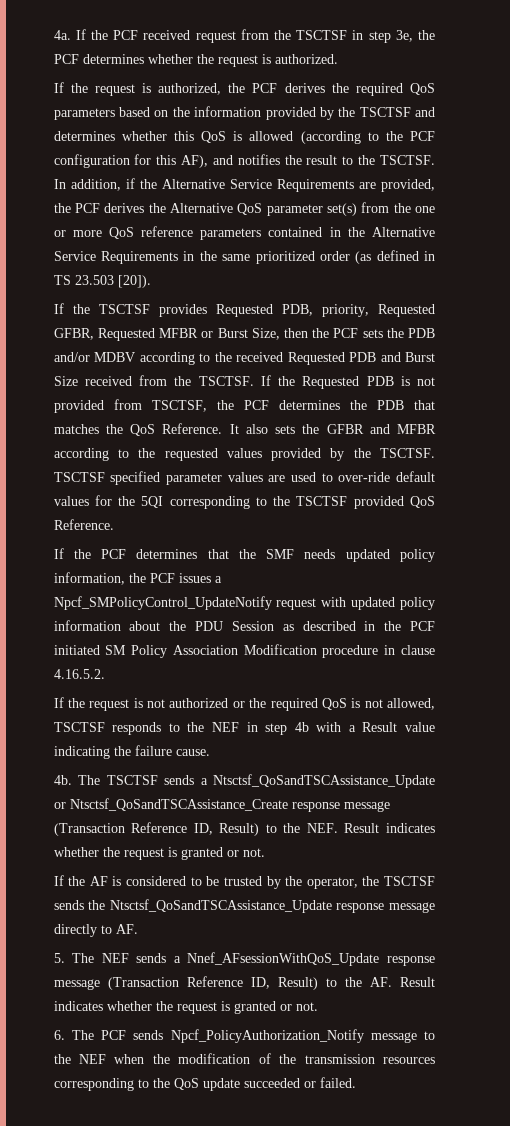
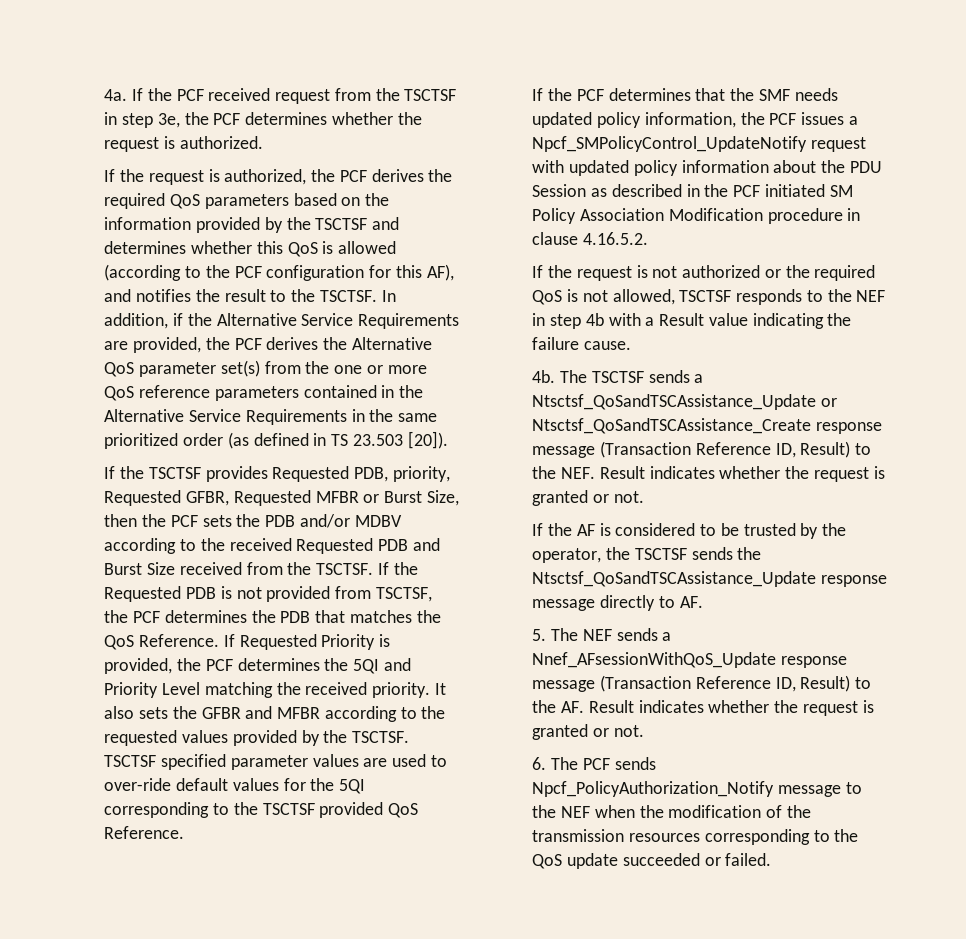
+ If Requested Priority is provided, the PCF determines the 5QI and Priority Level matching the received priority.

